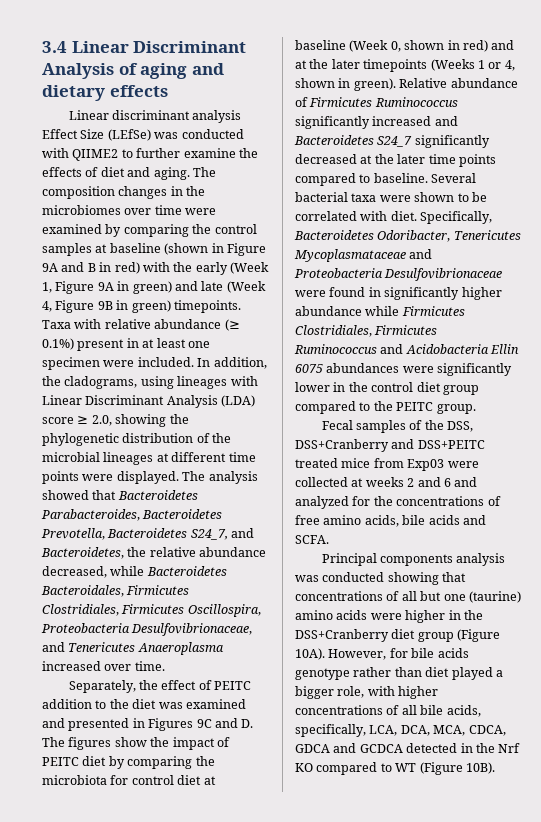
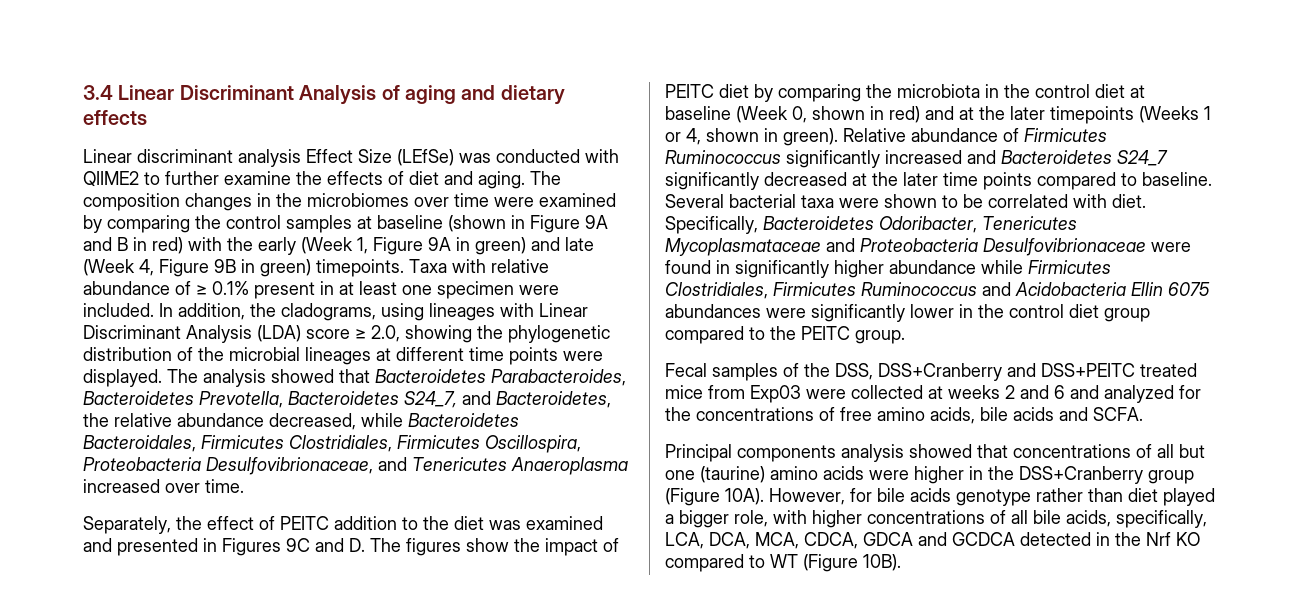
- Taxa with relative abundance (≥ 0.1%) present in at least one specimen were included.
+ Taxa with relative abundance of ≥ 0.1% present in at least one specimen were included.
- Separately, the effect of PEITC addition to the diet was examined and presented in Figures 9C and D. The figures show the impact of PEITC diet by comparing the microbiota for control diet at baseline (Week 0, shown in red) and at the later timepoints (Weeks 1 or 4, shown in green).
+ Separately, the effect of PEITC addition to the diet was examined and presented in Figures 9C and D. The figures show the impact of PEITC diet by comparing the microbiota in the control diet at baseline (Week 0, shown in red) and at the later timepoints (Weeks 1 or 4, shown in green).
- Principal components analysis was conducted showing that concentrations of all but one (taurine) amino acids were higher in the DSS+Cranberry diet group (Figure 10A).
+ Principal components analysis showed that concentrations of all but one (taurine) amino acids were higher in the DSS+Cranberry group (Figure 10A).

